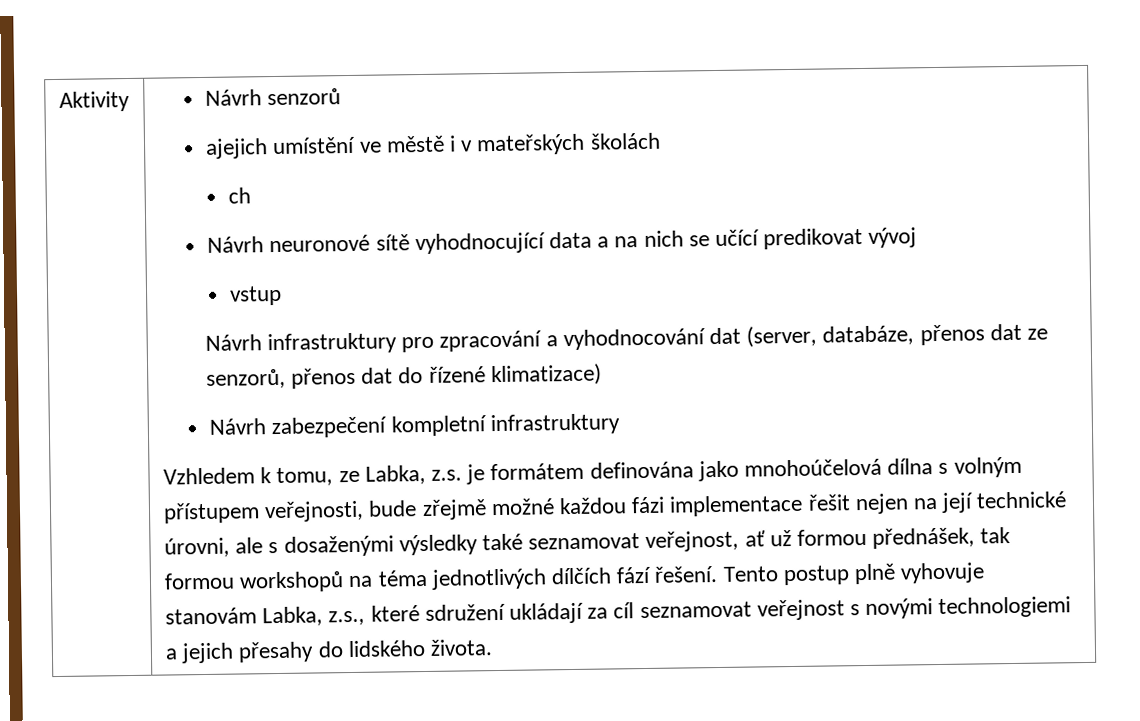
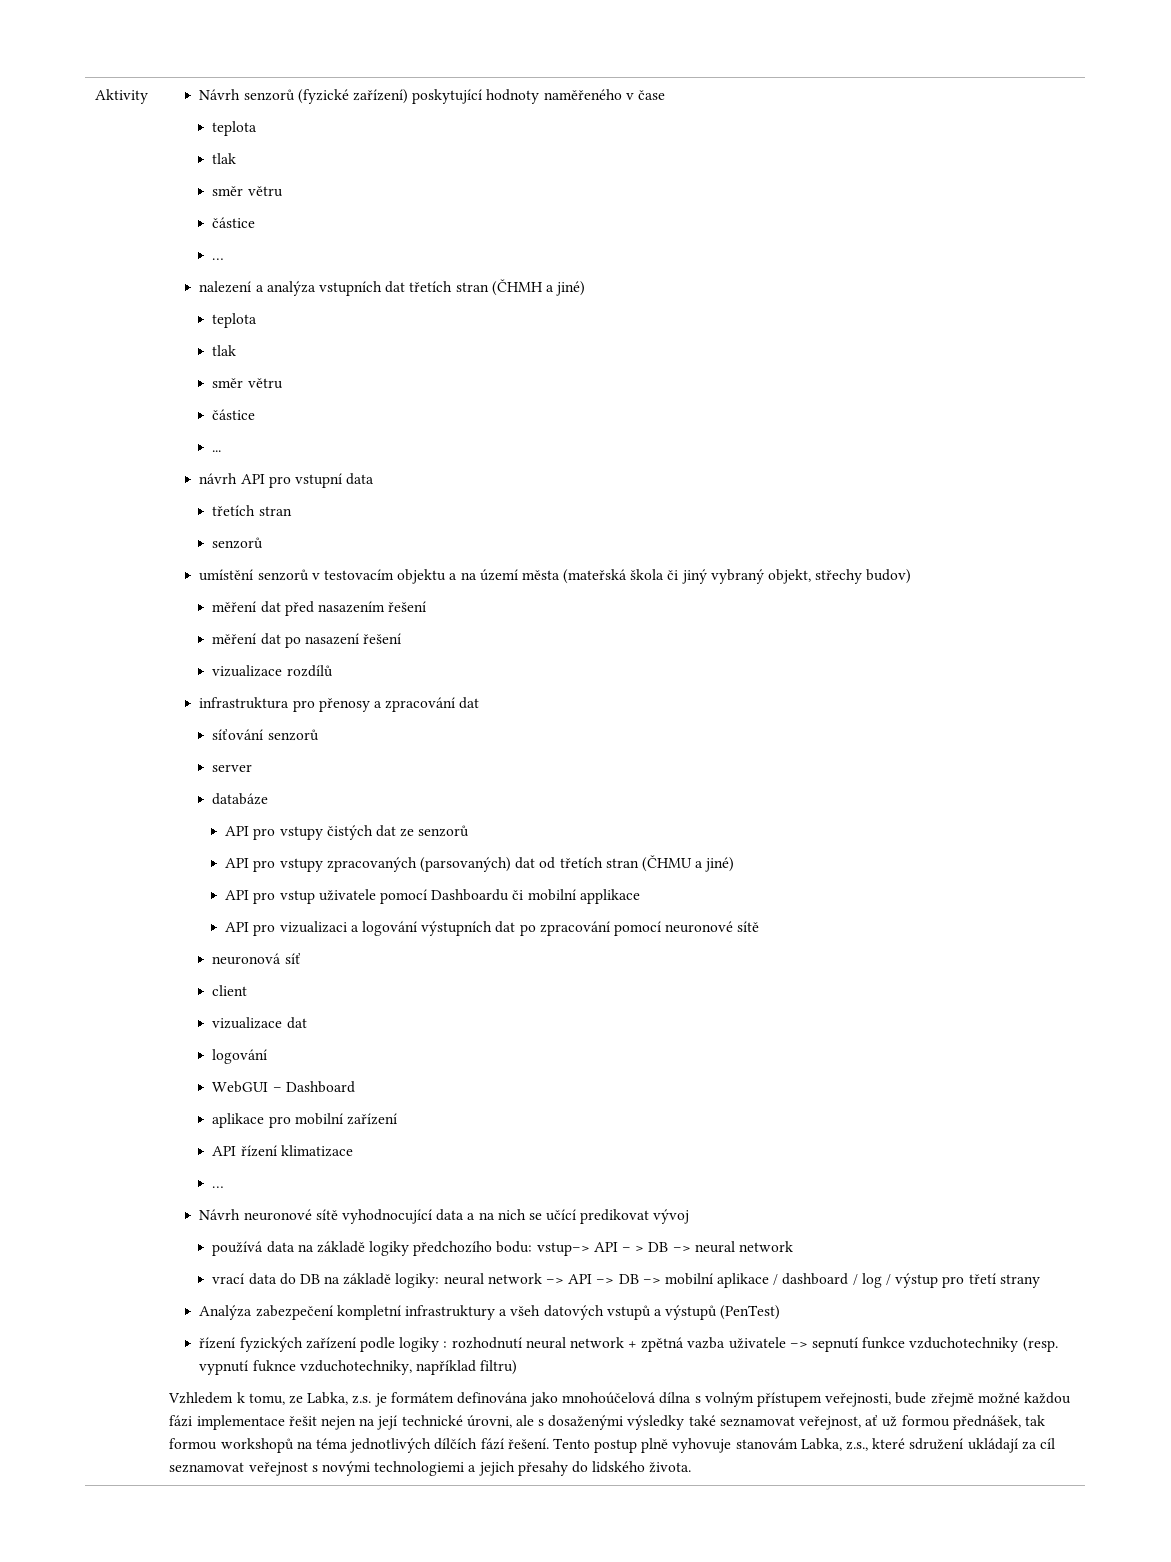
- Návrh senzorů
- ajejich umístění ve městě i v mateřských školách
- ch
+ Návrh senzorů (fyzické zařízení) poskytující hodnoty naměřeného v čase
+ teplota
+ tlak
+ směr větru
+ částice
+ …
+ nalezení a analýza vstupních dat třetích stran (ČHMH a jiné)
+ teplota
+ tlak
+ směr větru
+ částice
+ ...
+ návrh API pro vstupní data
+ třetích stran
+ senzorů
+ umístění senzorů v testovacím objektu a na území města (mateřská škola či jiný vybraný objekt, střechy budov)
+ měření dat před nasazením řešení
+ měření dat po nasazení řešení
+ vizualizace rozdílů
+ infrastruktura pro přenosy a zpracování dat
+ síťování senzorů
+ server
+ databáze
+ API pro vstupy čistých dat ze senzorů
+ API pro vstupy zpracovaných (parsovaných) dat od třetích stran (ČHMU a jiné)
+ API pro vstup uživatele pomocí Dashboardu či mobilní applikace
+ API pro vizualizaci a logování výstupních dat po zpracování pomocí neuronové sítě
+ neuronová síť
+ client
+ vizualizace dat
+ logování
+ WebGUI – Dashboard
+ aplikace pro mobilní zařízení
+ API řízení klimatizace
+ …
- vstup
- Návrh infrastruktury pro zpracování a vyhodnocování dat (server, databáze, přenos dat ze senzorů, přenos dat do řízené klimatizace)
- Návrh zabezpečení kompletní infrastruktury
+ používá data na základě logiky předchozího bodu: vstup–> API – > DB –> neural network
+ vrací data do DB na základě logiky: neural network –> API –> DB –> mobilní aplikace / dashboard / log / výstup pro třetí strany
+ Analýza zabezpečení kompletní infrastruktury a všeh datových vstupů a výstupů (PenTest)
+ řízení fyzických zařízení podle logiky : rozhodnutí neural network + zpětná vazba uživatele –> sepnutí funkce vzduchotechniky (resp. vypnutí fuknce vzduchotechniky, například filtru)

